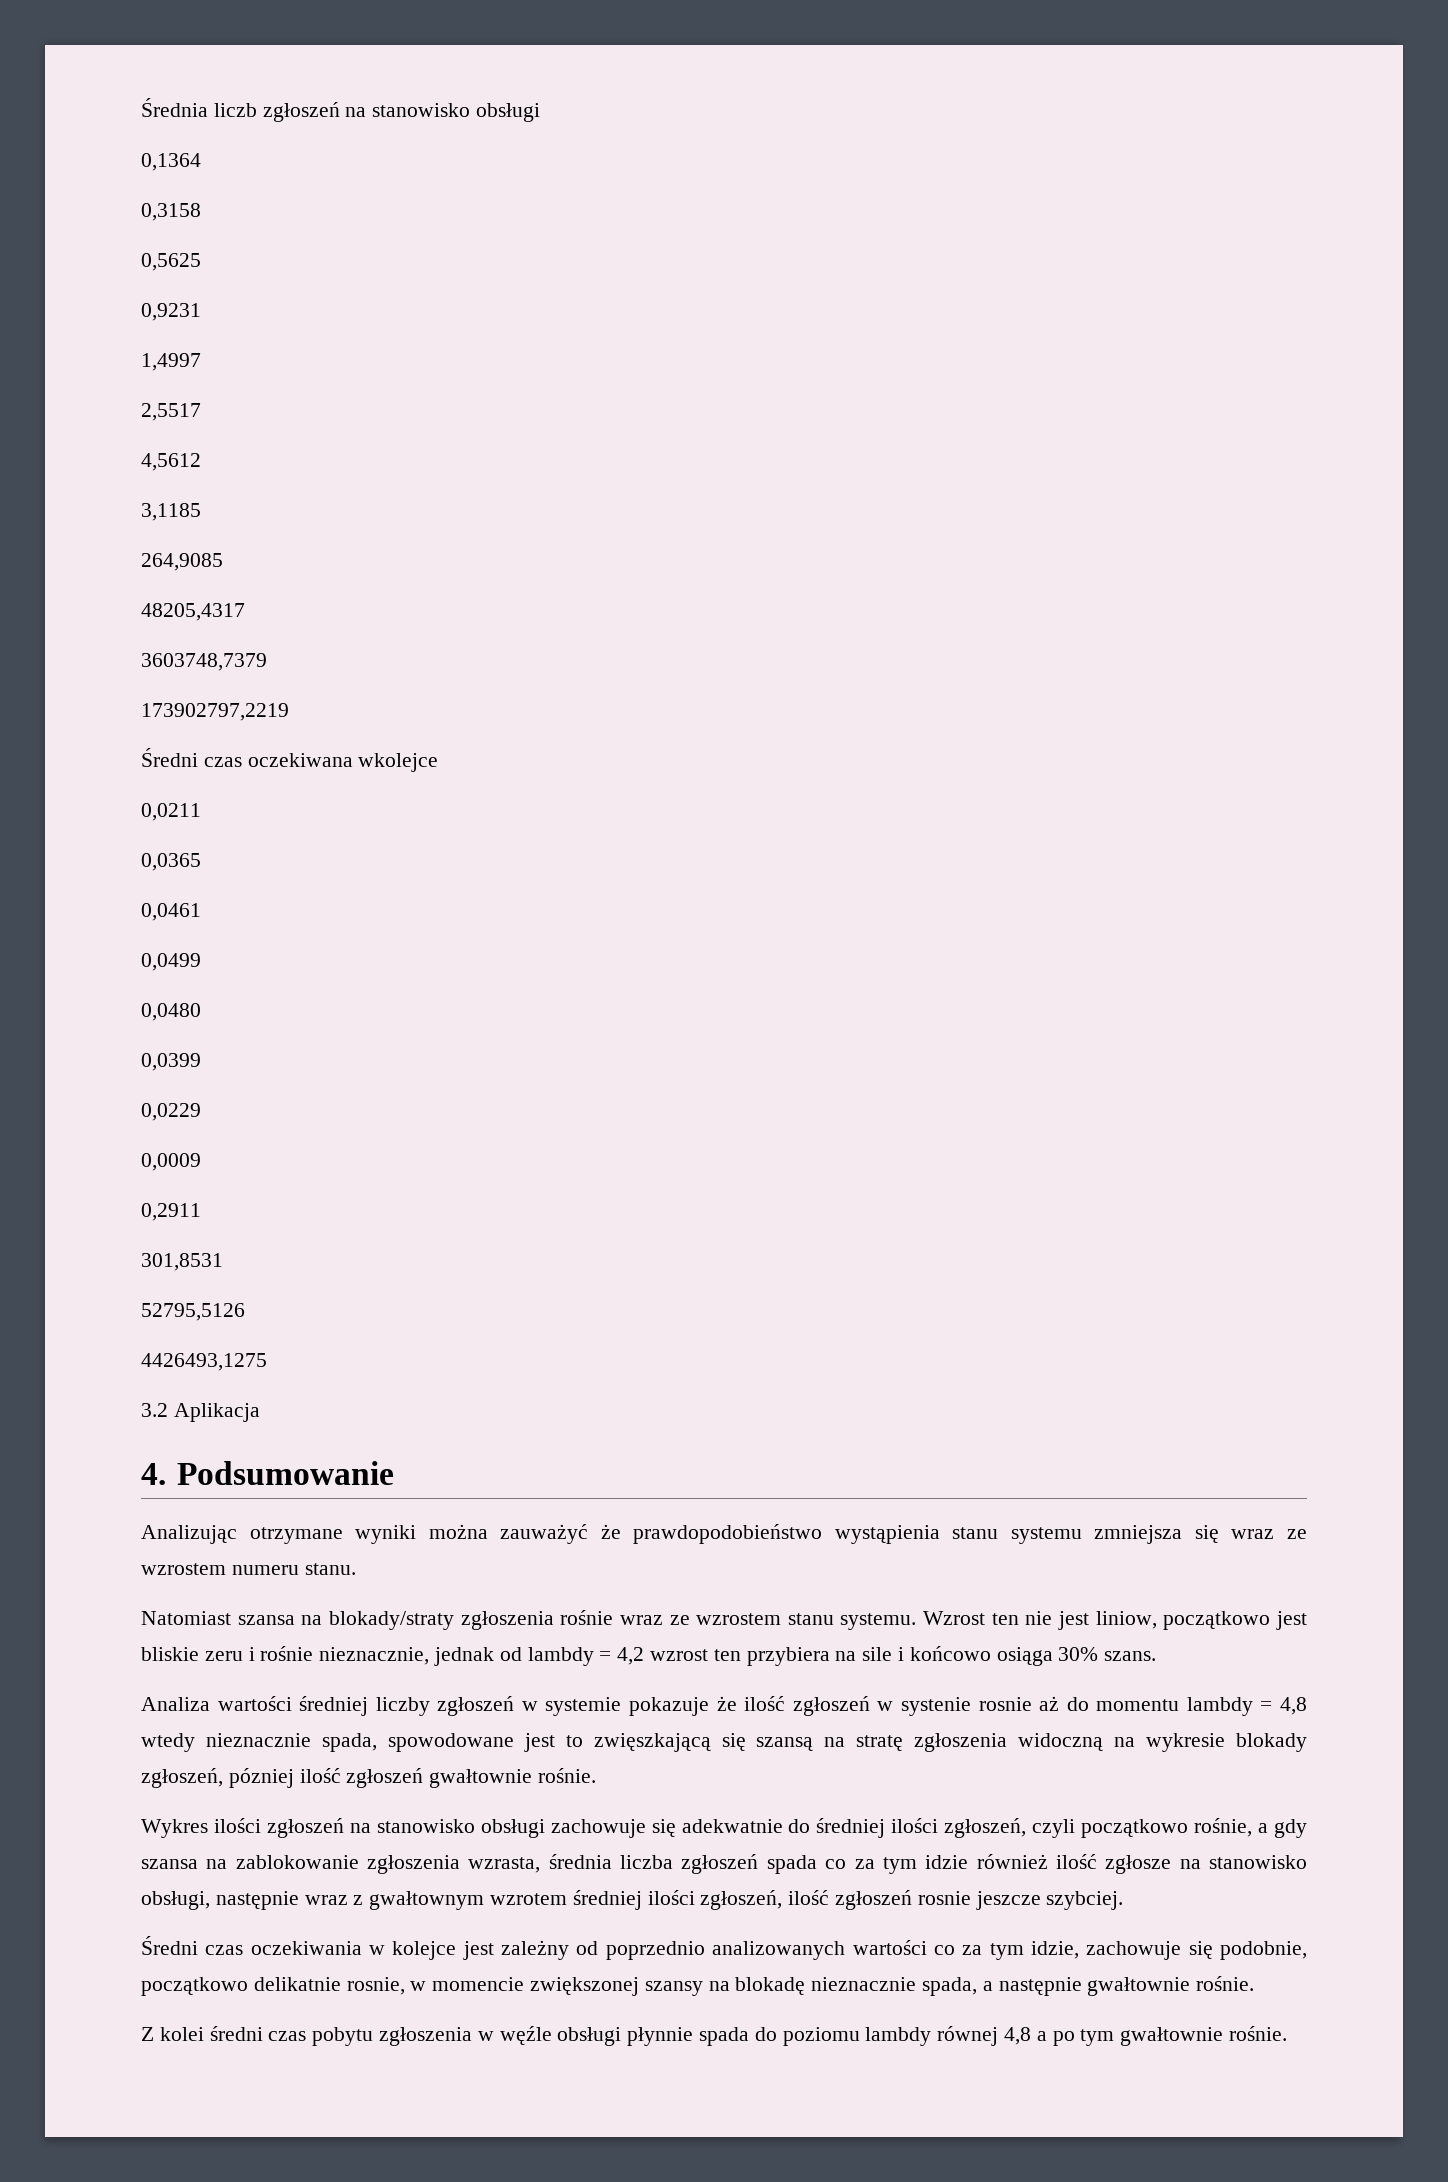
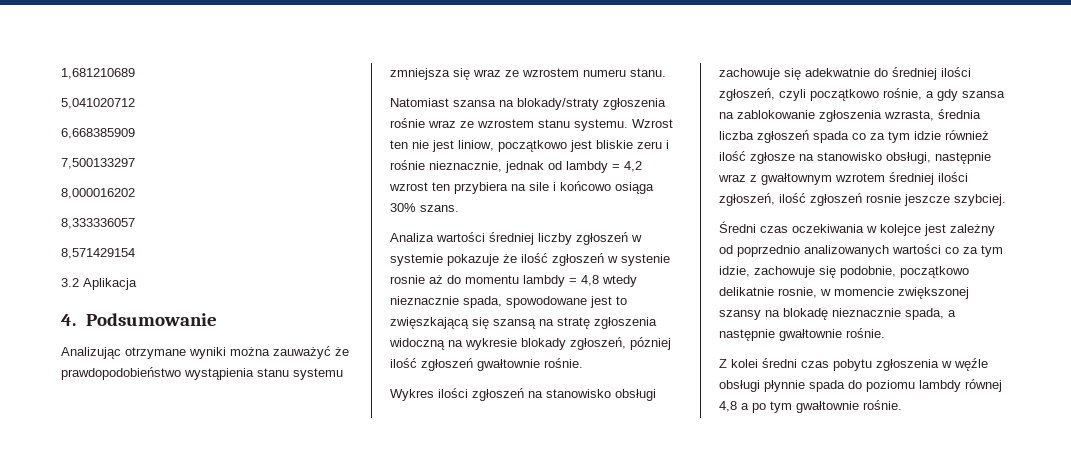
- Średnia liczb zgłoszeń na stanowisko obsługi
- 0,1364
- 0,3158
- 0,5625
- 0,9231
- 1,4997
- 2,5517
- 4,5612
- 3,1185
- 264,9085
- 48205,4317
- 3603748,7379
- 173902797,2219
- Średni czas oczekiwana wkolejce
- 0,0211
- 0,0365
- 0,0461
- 0,0499
- 0,0480
- 0,0399
- 0,0229
- 0,0009
- 0,2911
- 301,8531
- 52795,5126
- 4426493,1275
+ 1,681210689
+ 5,041020712
+ 6,668385909
+ 7,500133297
+ 8,000016202
+ 8,333336057
+ 8,571429154

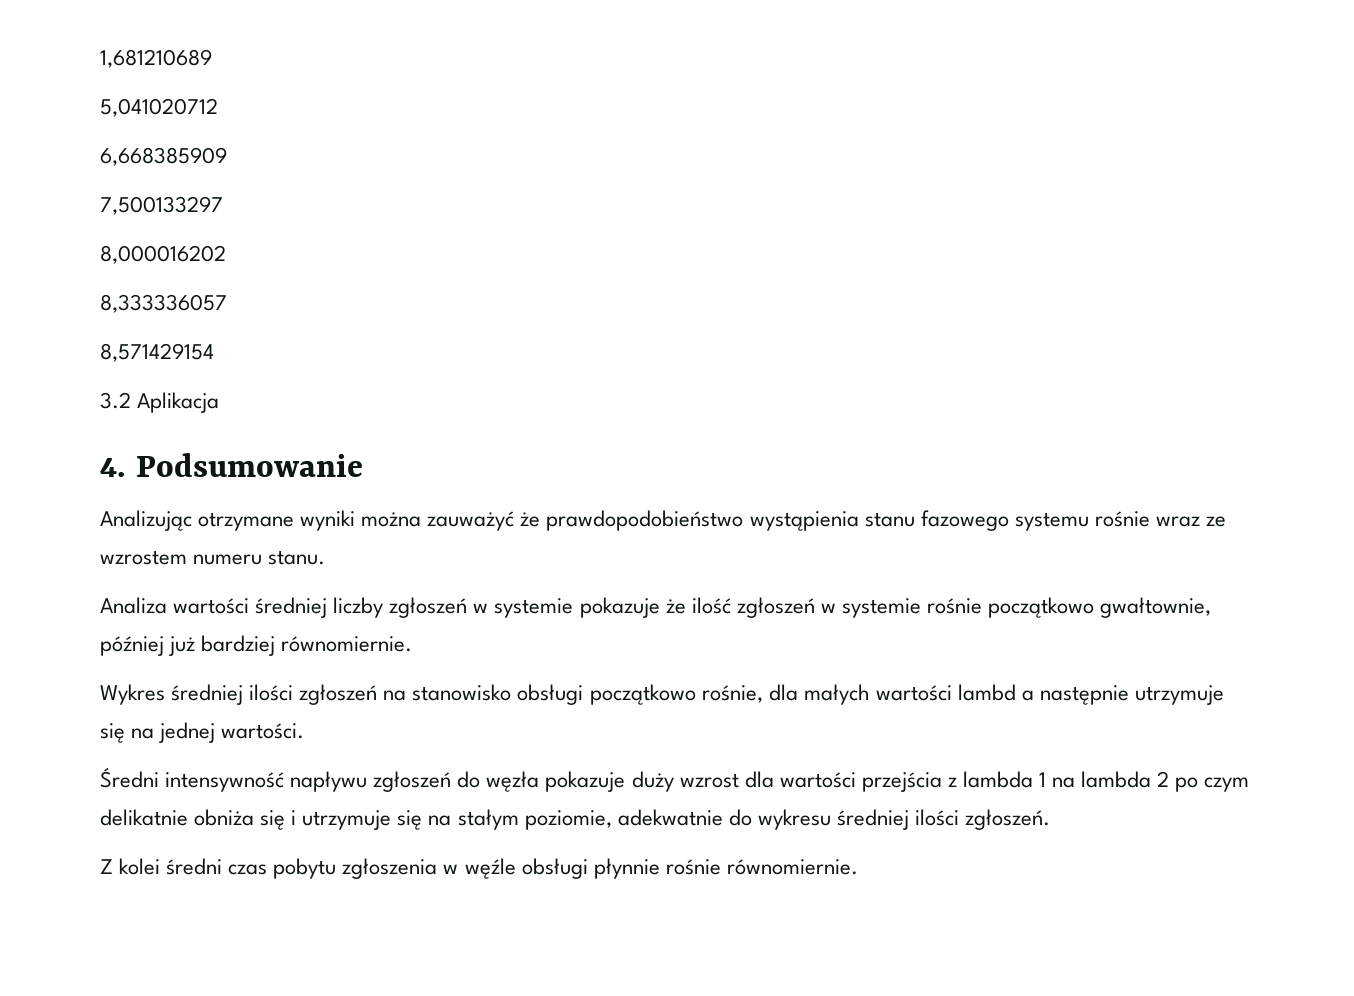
- Analizując otrzymane wyniki można zauważyć że prawdopodobieństwo wystąpienia stanu systemu zmniejsza się wraz ze wzrostem numeru stanu.
+ Analizując otrzymane wyniki można zauważyć że prawdopodobieństwo wystąpienia stanu fazowego systemu rośnie wraz ze wzrostem numeru stanu.
- Natomiast szansa na blokady/straty zgłoszenia rośnie wraz ze wzrostem stanu systemu. Wzrost ten nie jest liniow, początkowo jest bliskie zeru i rośnie nieznacznie, jednak od lambdy = 4,2 wzrost ten przybiera na sile i końcowo osiąga 30% szans.
- Analiza wartości średniej liczby zgłoszeń w systemie pokazuje że ilość zgłoszeń w systenie rosnie aż do momentu lambdy = 4,8 wtedy nieznacznie spada, spowodowane jest to zwięszkającą się szansą na stratę zgłoszenia widoczną na wykresie blokady zgłoszeń, pózniej ilość zgłoszeń gwałtownie rośnie.
+ Analiza wartości średniej liczby zgłoszeń w systemie pokazuje że ilość zgłoszeń w systemie rośnie początkowo gwałtownie, później już bardziej równomiernie.
- Wykres ilości zgłoszeń na stanowisko obsługi zachowuje się adekwatnie do średniej ilości zgłoszeń, czyli początkowo rośnie, a gdy szansa na zablokowanie zgłoszenia wzrasta, średnia liczba zgłoszeń spada co za tym idzie również ilość zgłosze na stanowisko obsługi, następnie wraz z gwałtownym wzrotem średniej ilości zgłoszeń, ilość zgłoszeń rosnie jeszcze szybciej.
- Średni czas oczekiwania w kolejce jest zależny od poprzednio analizowanych wartości co za tym idzie, zachowuje się podobnie, początkowo delikatnie rosnie, w momencie zwiększonej szansy na blokadę nieznacznie spada, a następnie gwałtownie rośnie.
+ Wykres średniej ilości zgłoszeń na stanowisko obsługi początkowo rośnie, dla małych wartości lambd a następnie utrzymuje się na jednej wartości.
+ Średni intensywność napływu zgłoszeń do węzła pokazuje duży wzrost dla wartości przejścia z lambda 1 na lambda 2 po czym delikatnie obniża się i utrzymuje się na stałym poziomie, adekwatnie do wykresu średniej ilości zgłoszeń.
- Z kolei średni czas pobytu zgłoszenia w węźle obsługi płynnie spada do poziomu lambdy równej 4,8 a po tym gwałtownie rośnie.
+ Z kolei średni czas pobytu zgłoszenia w węźle obsługi płynnie rośnie równomiernie.

